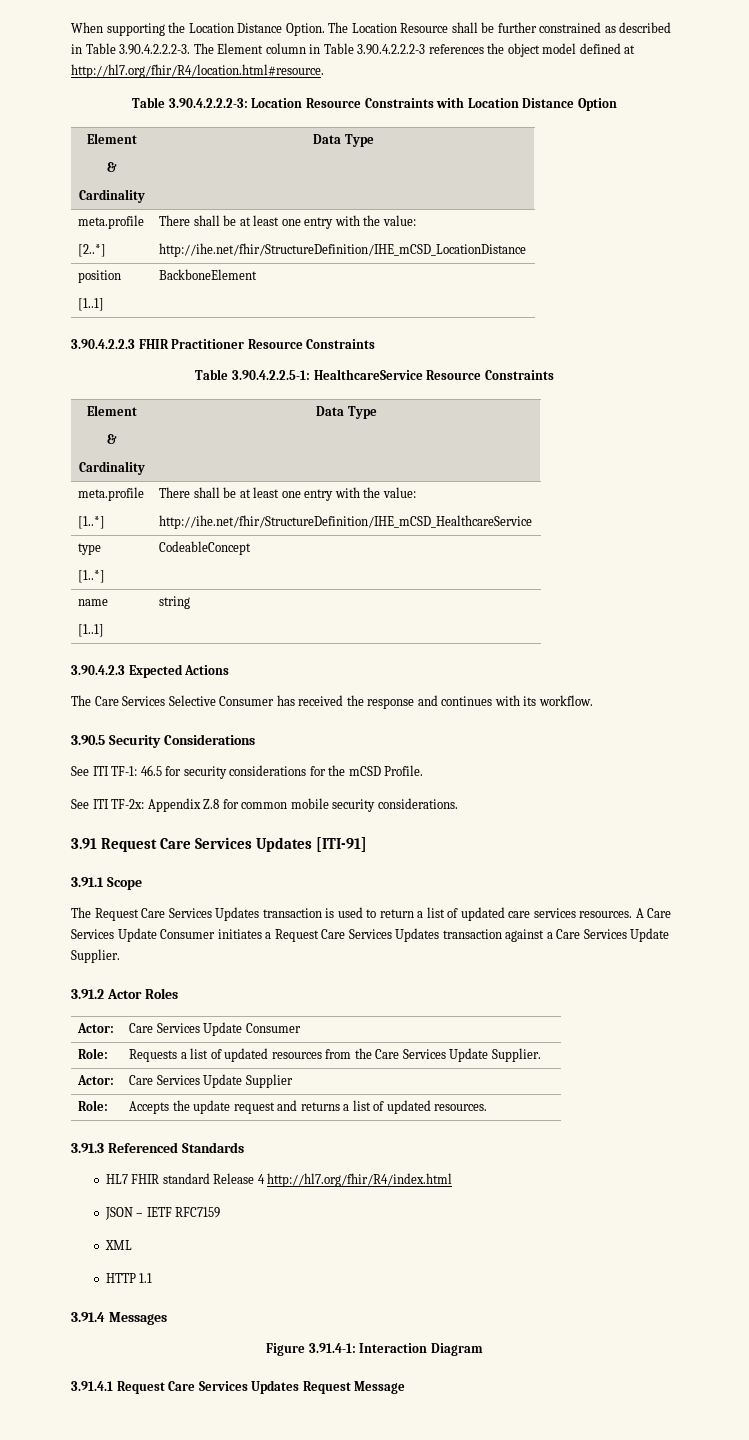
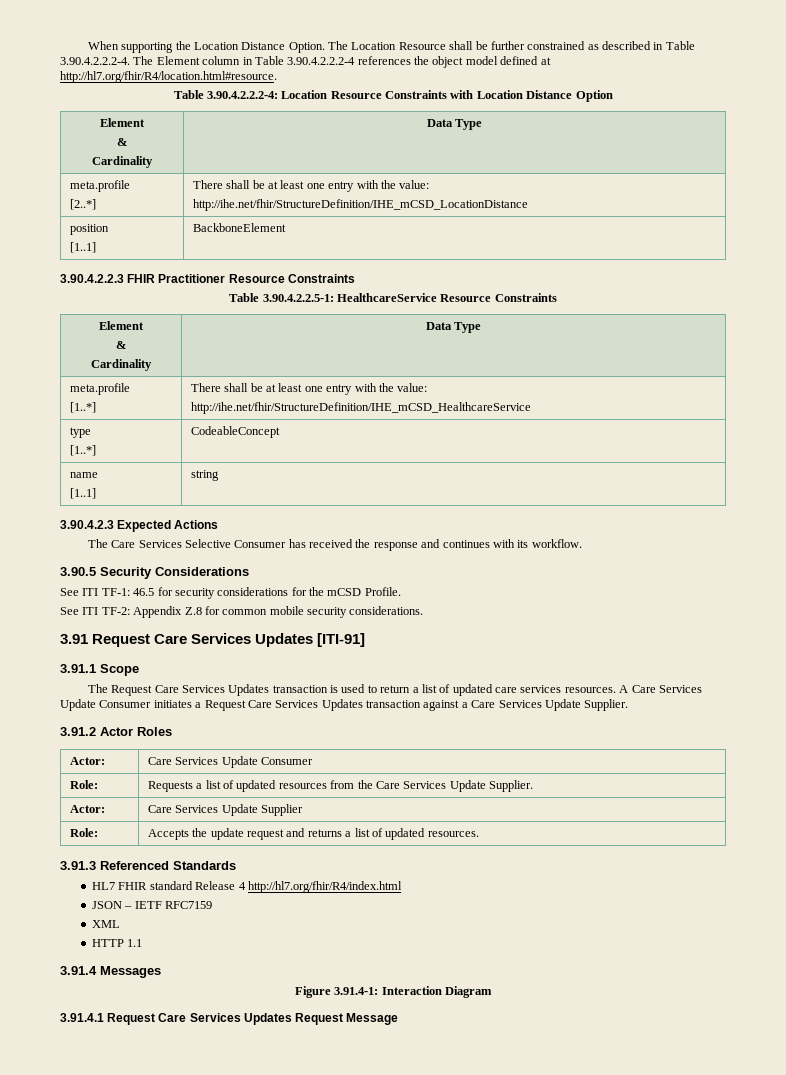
- The Location Resource shall be further constrained as described in Table 3.90.4.2.2.2-3. The Element column in Table 3.90.4.2.2.2-3 references the object model defined at http://hl7.org/fhir/R4/location.html#resource.
+ The Location Resource shall be further constrained as described in Table 3.90.4.2.2.2-4. The Element column in Table 3.90.4.2.2.2-4 references the object model defined at http://hl7.org/fhir/R4/location.html#resource.
- Table 3.90.4.2.2.2-3: Location Resource Constraints with Location Distance Option
+ Table 3.90.4.2.2.2-4: Location Resource Constraints with Location Distance Option
- See ITI TF-2x: Appendix Z.8 for common mobile security considerations.
+ See ITI TF-2: Appendix Z.8 for common mobile security considerations.

